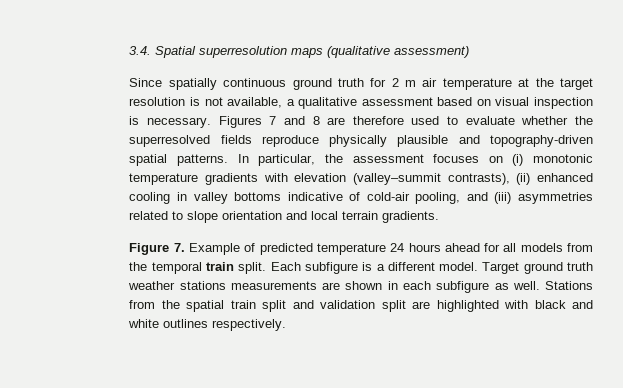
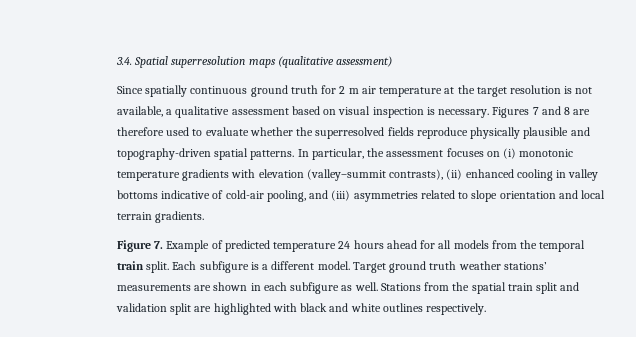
- Target ground truth weather stations measurements are shown in each subfigure as well.
+ Target ground truth weather stations’ measurements are shown in each subfigure as well.

